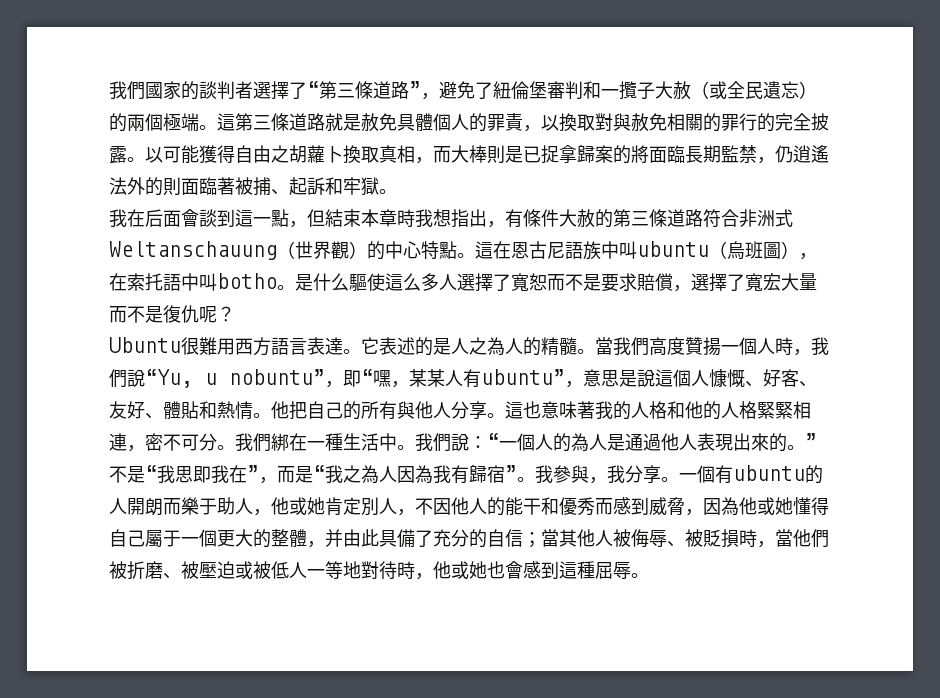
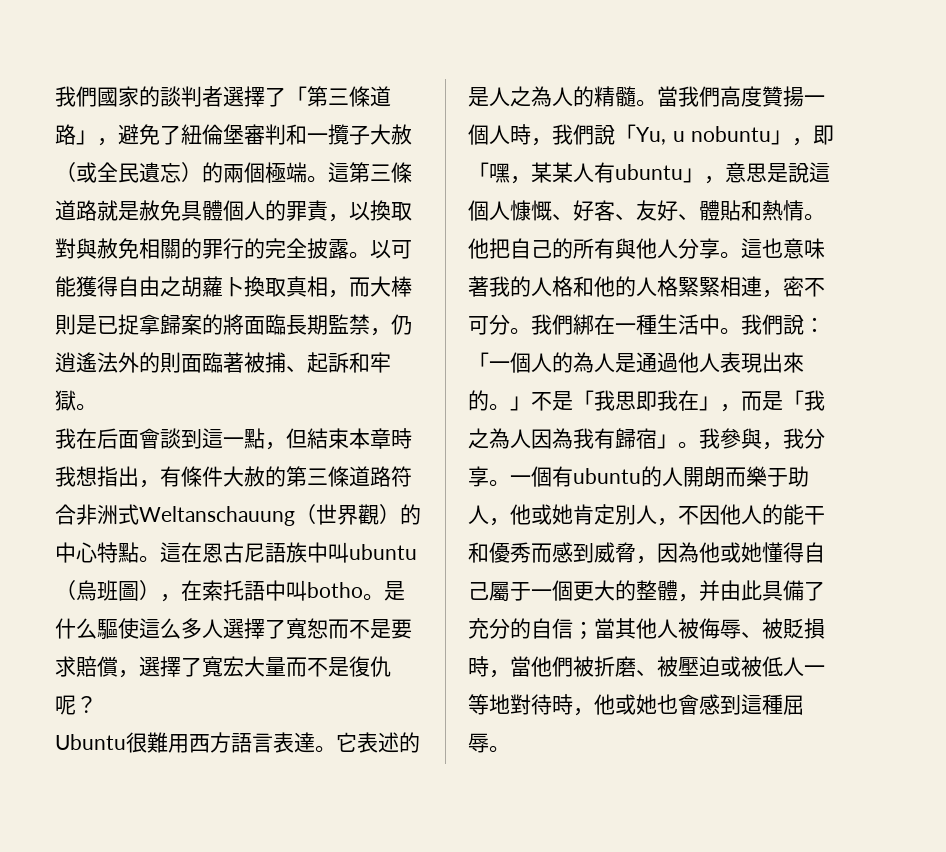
- 我們國家的談判者選擇了“第三條道路”，避免了紐倫堡審判和一攬子大赦（或全民遺忘）的兩個極端。
+ 我們國家的談判者選擇了「第三條道路」，避免了紐倫堡審判和一攬子大赦（或全民遺忘）的兩個極端。
- 當我們高度贊揚一個人時，我們說“Yu, u nobuntu”，即“嘿，某某人有ubuntu”，意思是說這個人慷慨、好客、友好、體貼和熱情。
+ 當我們高度贊揚一個人時，我們說「Yu, u nobuntu」，即「嘿，某某人有ubuntu」，意思是說這個人慷慨、好客、友好、體貼和熱情。
- 我們說：“一個人的為人是通過他人表現出來的。”不是“我思即我在”，而是“我之為人因為我有歸宿”。
+ 我們說：「一個人的為人是通過他人表現出來的。」不是「我思即我在」，而是「我之為人因為我有歸宿」。

